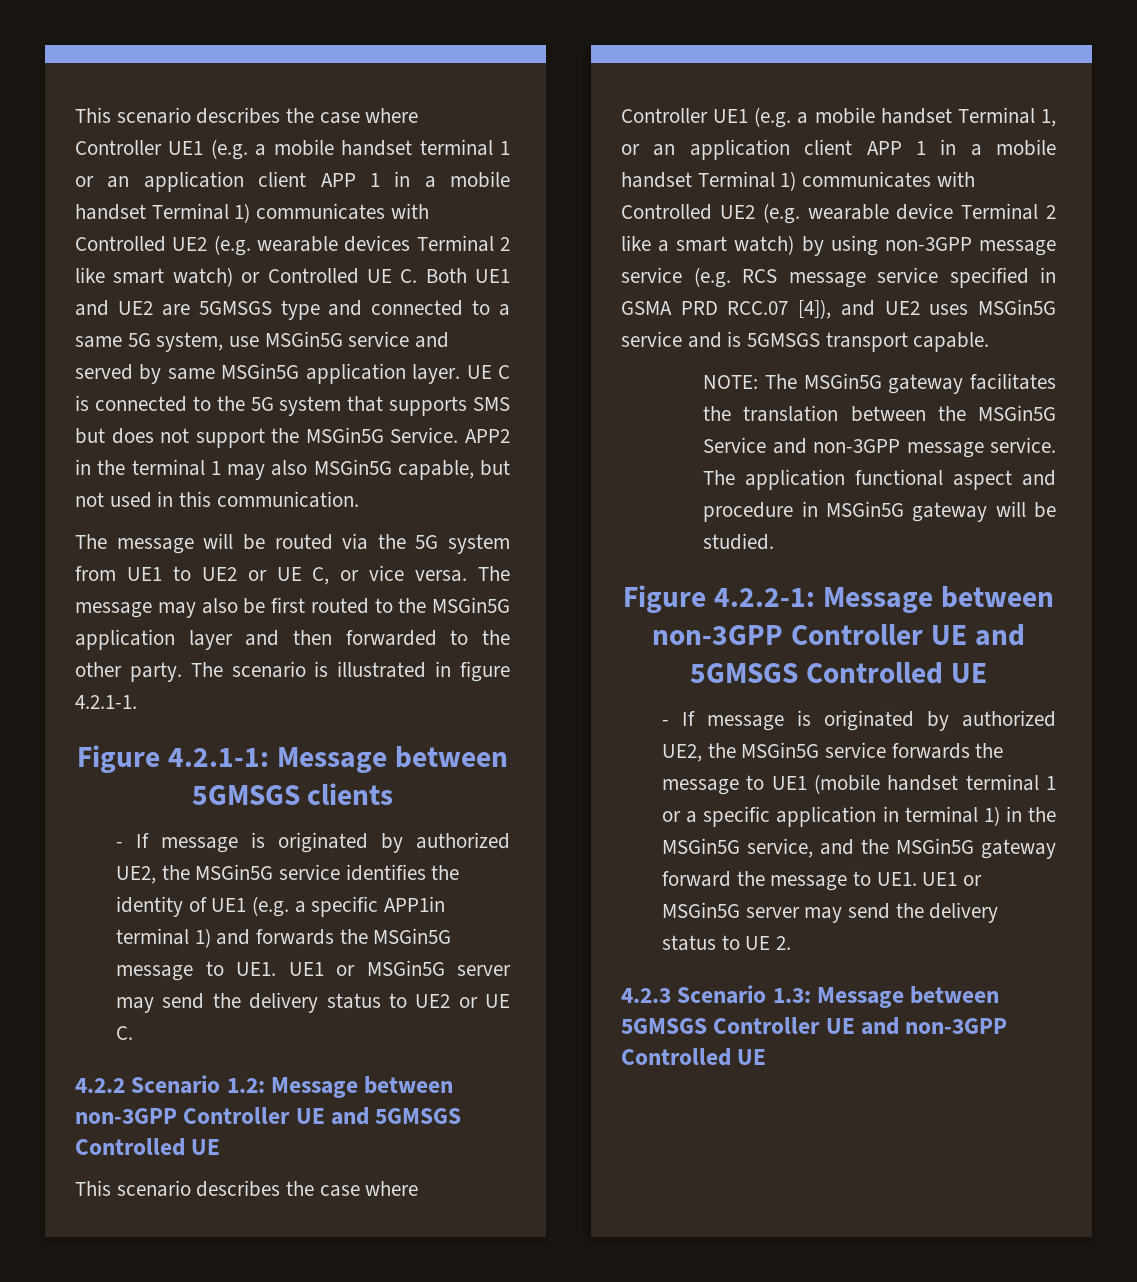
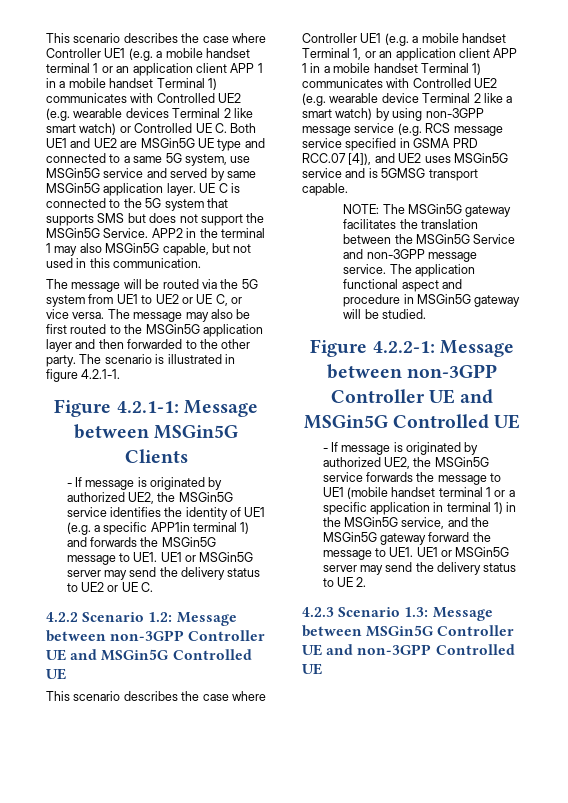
- This scenario describes the case where Controller UE1 (e.g. a mobile handset terminal 1 or an application client APP 1 in a mobile handset Terminal 1) communicates with Controlled UE2 (e.g. wearable devices Terminal 2 like smart watch) or Controlled UE C. Both UE1 and UE2 are 5GMSGS type and connected to a same 5G system, use MSGin5G service and served by same MSGin5G application layer.
+ This scenario describes the case where Controller UE1 (e.g. a mobile handset terminal 1 or an application client APP 1 in a mobile handset Terminal 1) communicates with Controlled UE2 (e.g. wearable devices Terminal 2 like smart watch) or Controlled UE C. Both UE1 and UE2 are MSGin5G UE type and connected to a same 5G system, use MSGin5G service and served by same MSGin5G application layer.
- Figure 4.2.1-1: Message between 5GMSGS clients
+ Figure 4.2.1-1: Message between MSGin5G Clients
- 4.2.2 Scenario 1.2: Message between non-3GPP Controller UE and 5GMSGS Controlled UE
+ 4.2.2 Scenario 1.2: Message between non-3GPP Controller UE and MSGin5G Controlled UE
- This scenario describes the case where Controller UE1 (e.g. a mobile handset Terminal 1, or an application client APP 1 in a mobile handset Terminal 1) communicates with Controlled UE2 (e.g. wearable device Terminal 2 like a smart watch) by using non-3GPP message service (e.g. RCS message service specified in GSMA PRD RCC.07 [4]), and UE2 uses MSGin5G service and is 5GMSGS transport capable.
+ This scenario describes the case where Controller UE1 (e.g. a mobile handset Terminal 1, or an application client APP 1 in a mobile handset Terminal 1) communicates with Controlled UE2 (e.g. wearable device Terminal 2 like a smart watch) by using non-3GPP message service (e.g. RCS message service specified in GSMA PRD RCC.07 [4]), and UE2 uses MSGin5G service and is 5GMSG transport capable.
- Figure 4.2.2-1: Message between non-3GPP Controller UE and 5GMSGS Controlled UE
+ Figure 4.2.2-1: Message between non-3GPP Controller UE and MSGin5G Controlled UE
- 4.2.3 Scenario 1.3: Message between 5GMSGS Controller UE and non-3GPP Controlled UE
+ 4.2.3 Scenario 1.3: Message between MSGin5G Controller UE and non-3GPP Controlled UE

